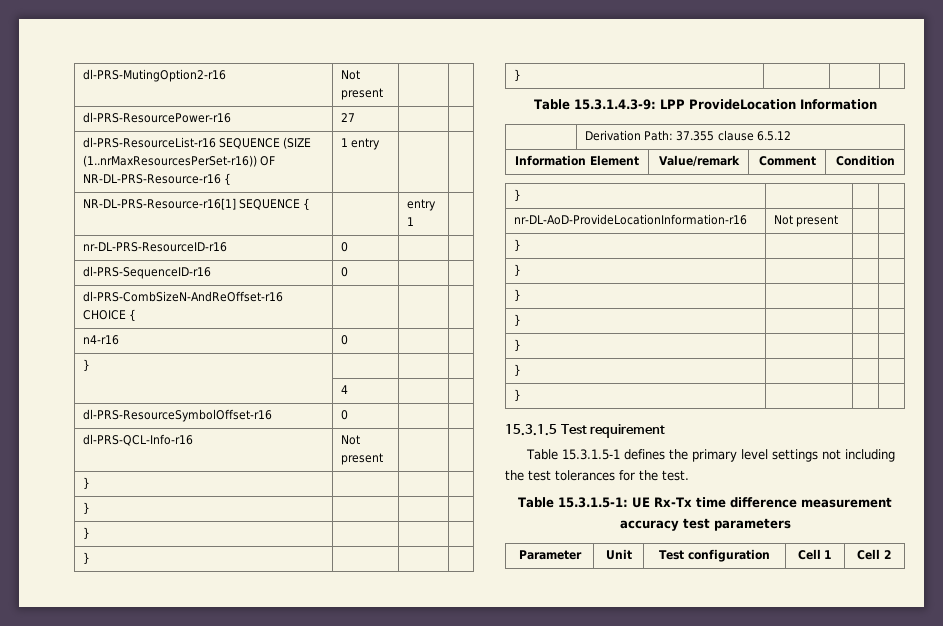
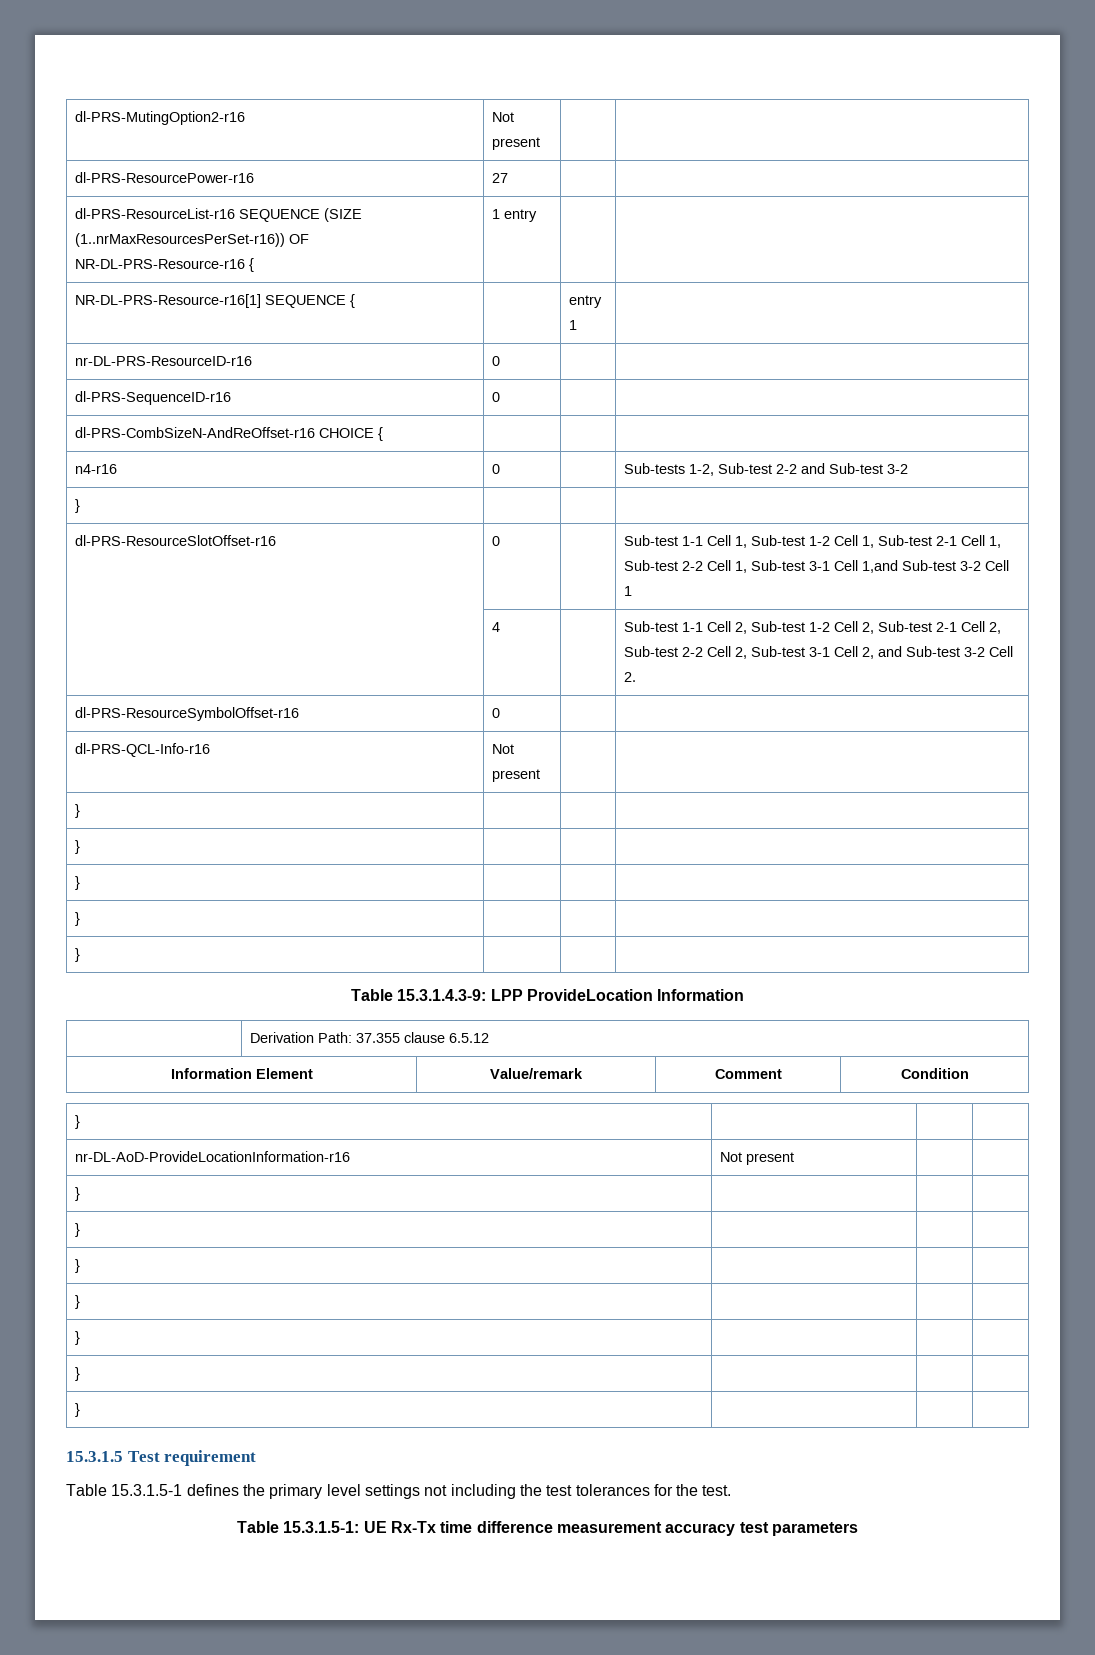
- n4-r16 | 0 | |
+ n4-r16 | 0 | | Sub-tests 1-2, Sub-test 2-2 and Sub-test 3-2
  } | | |
- | 4 | |
+ dl-PRS-ResourceSlotOffset-r16 | 0 | | Sub-test 1-1 Cell 1, Sub-test 1-2 Cell 1, Sub-test 2-1 Cell 1, Sub-test 2-2 Cell 1, Sub-test 3-1 Cell 1,and Sub-test 3-2 Cell 1
+ | 4 | | Sub-test 1-1 Cell 2, Sub-test 1-2 Cell 2, Sub-test 2-1 Cell 2, Sub-test 2-2 Cell 2, Sub-test 3-1 Cell 2, and Sub-test 3-2 Cell 2.
- Parameter | Unit | Test configuration | Cell 1 | Cell 2

